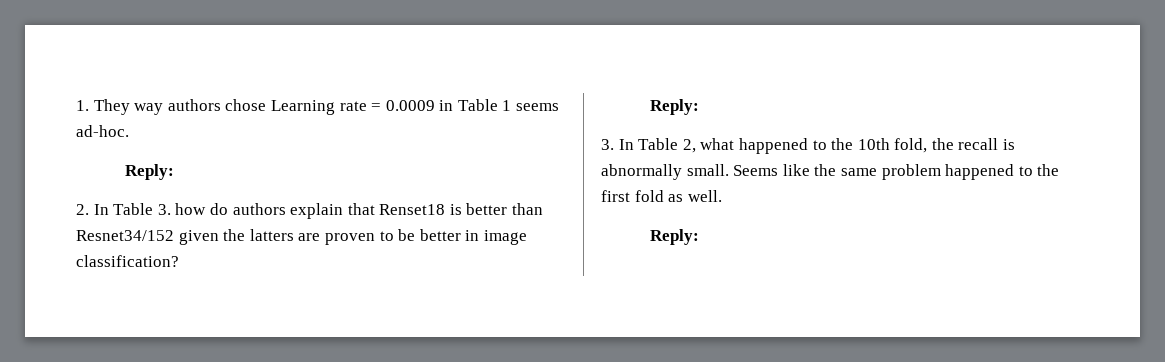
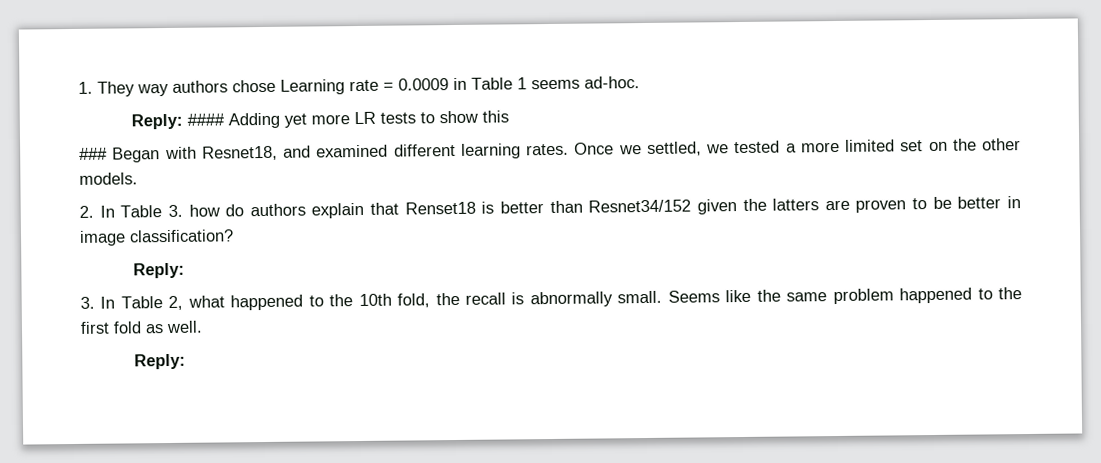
  1. They way authors chose Learning rate = 0.0009 in Table 1 seems ad-hoc.
- Reply:
+ Reply: #### Adding yet more LR tests to show this
+ ### Began with Resnet18, and examined different learning rates. Once we settled, we tested a more limited set on the other models.

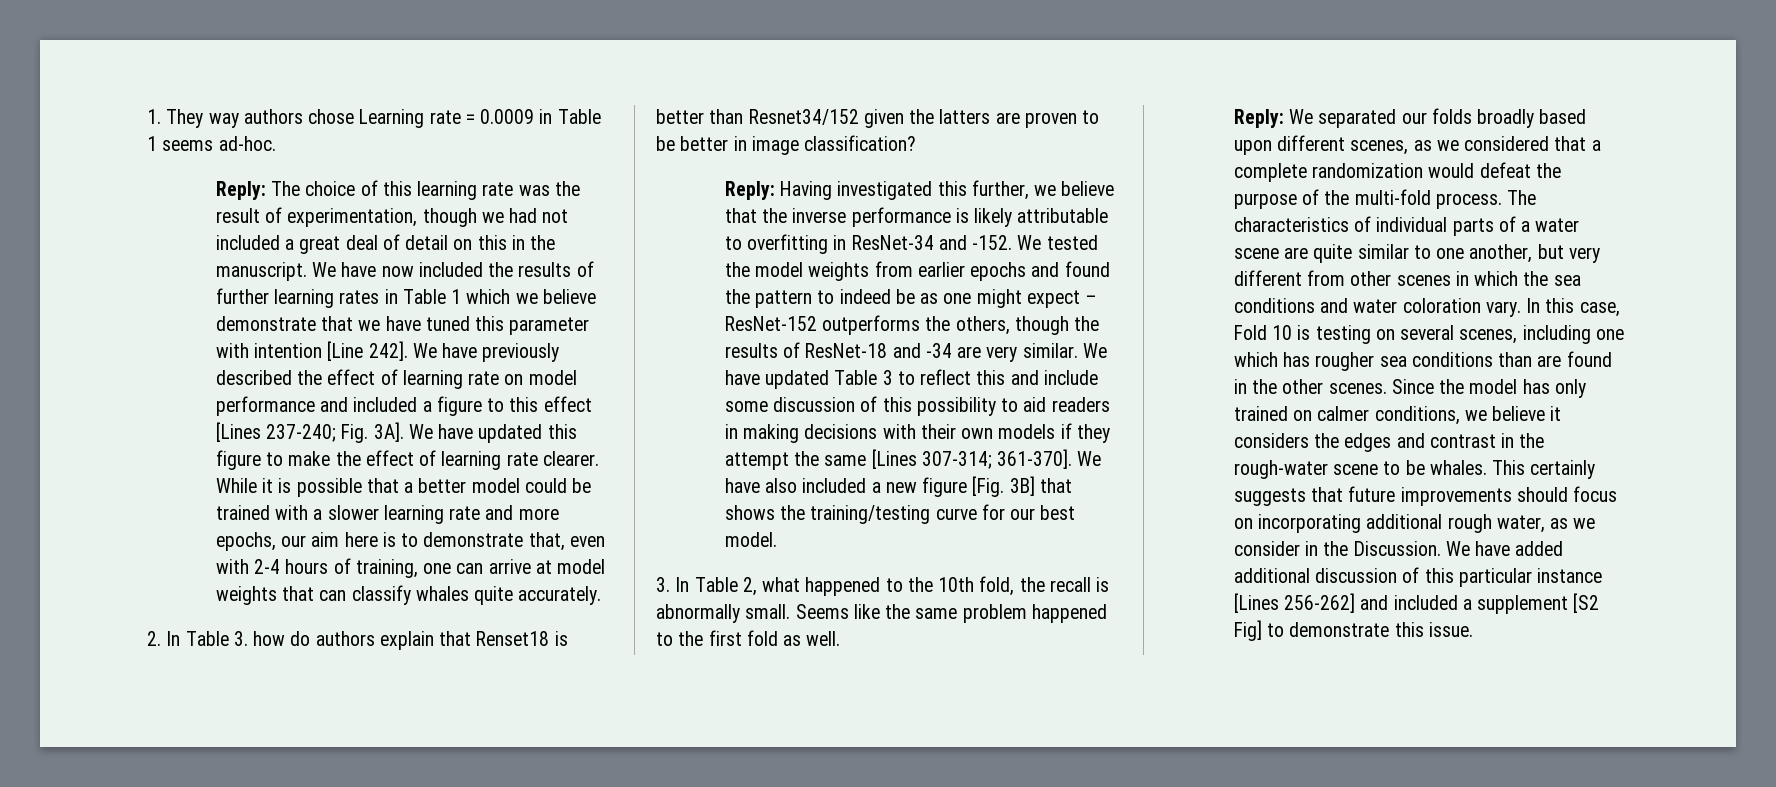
- Reply: #### Adding yet more LR tests to show this
- ### Began with Resnet18, and examined different learning rates. Once we settled, we tested a more limited set on the other models.
+ Reply: The choice of this learning rate was the result of experimentation, though we had not included a great deal of detail on this in the manuscript. We have now included the results of further learning rates in Table 1 which we believe demonstrate that we have tuned this parameter with intention [Line 242]. We have previously described the effect of learning rate on model performance and included a figure to this effect [Lines 237-240; Fig. 3A]. We have updated this figure to make the effect of learning rate clearer. While it is possible that a better model could be trained with a slower learning rate and more epochs, our aim here is to demonstrate that, even with 2-4 hours of training, one can arrive at model weights that can classify whales quite accurately.
  2. In Table 3. how do authors explain that Renset18 is better than Resnet34/152 given the latters are proven to be better in image classification?
- Reply:
+ Reply: Having investigated this further, we believe that the inverse performance is likely attributable to overfitting in ResNet-34 and -152. We tested the model weights from earlier epochs and found the pattern to indeed be as one might expect – ResNet-152 outperforms the others, though the results of ResNet-18 and -34 are very similar. We have updated Table 3 to reflect this and include some discussion of this possibility to aid readers in making decisions with their own models if they attempt the same [Lines 307-314; 361-370]. We have also included a new figure [Fig. 3B] that shows the training/testing curve for our best model.
  Seems like the same problem happened to the first fold as well.
- Reply:
+ Reply: We separated our folds broadly based upon different scenes, as we considered that a complete randomization would defeat the purpose of the multi-fold process. The characteristics of individual parts of a water scene are quite similar to one another, but very different from other scenes in which the sea conditions and water coloration vary. In this case, Fold 10 is testing on several scenes, including one which has rougher sea conditions than are found in the other scenes. Since the model has only trained on calmer conditions, we believe it considers the edges and contrast in the rough-water scene to be whales. This certainly suggests that future improvements should focus on incorporating additional rough water, as we consider in the Discussion. We have added additional discussion of this particular instance [Lines 256-262] and included a supplement [S2 Fig] to demonstrate this issue.

